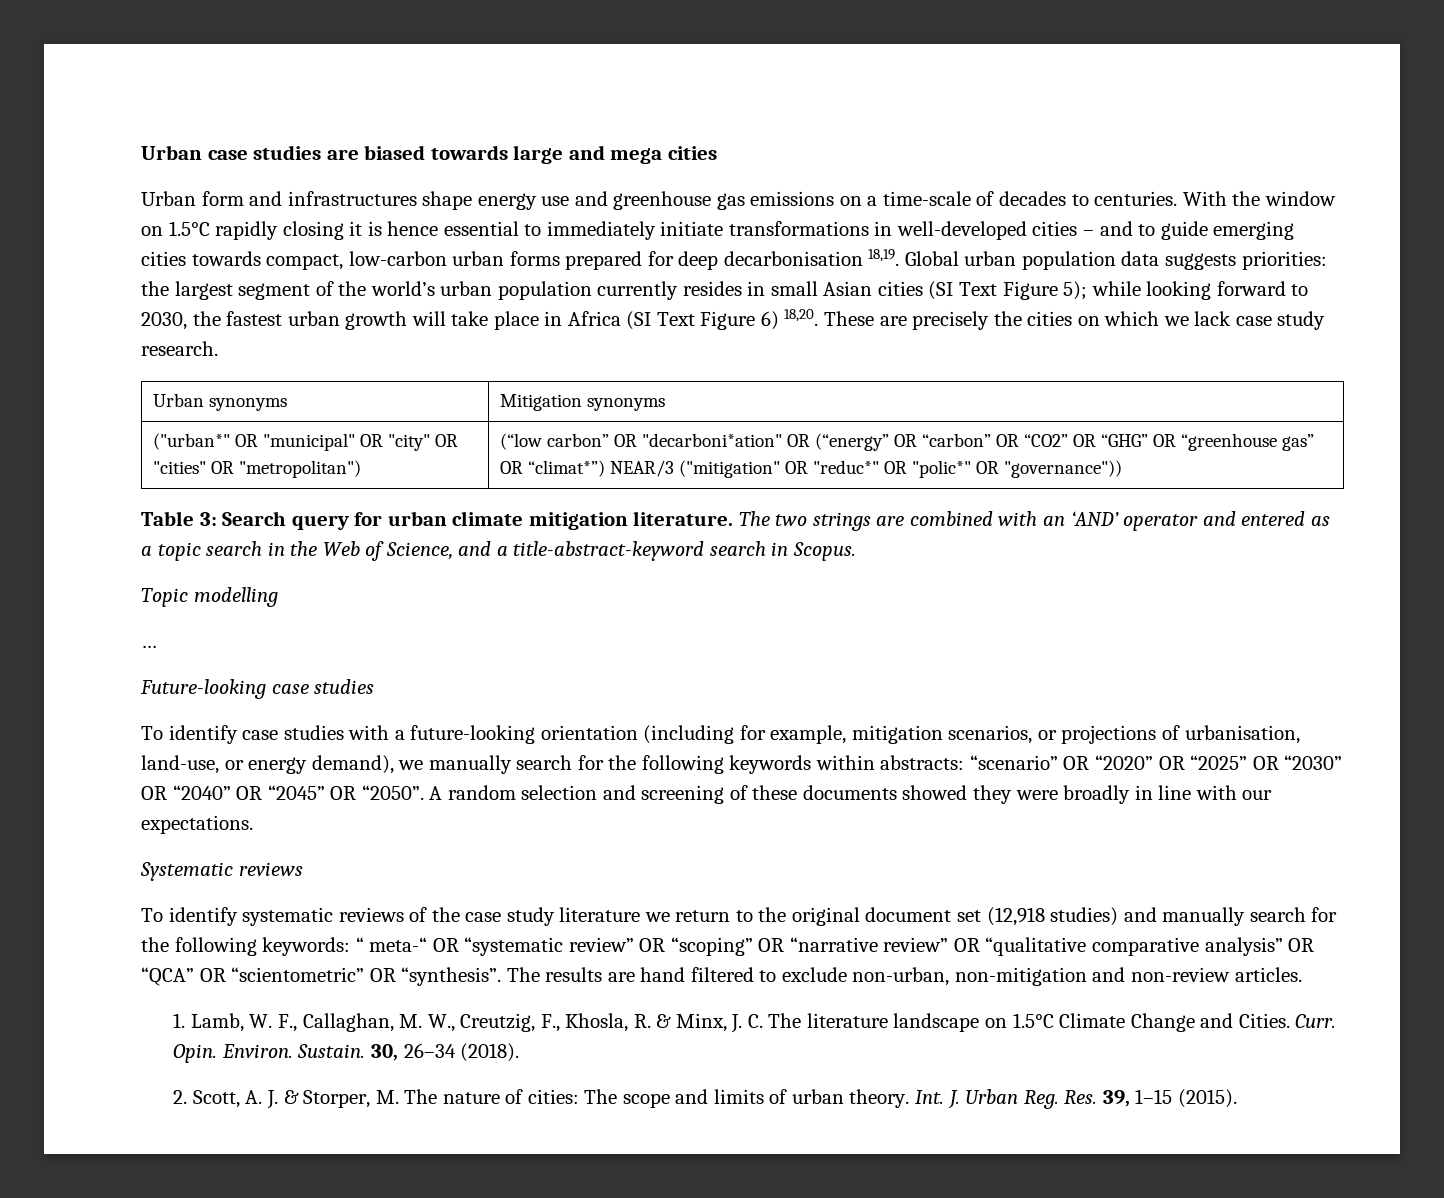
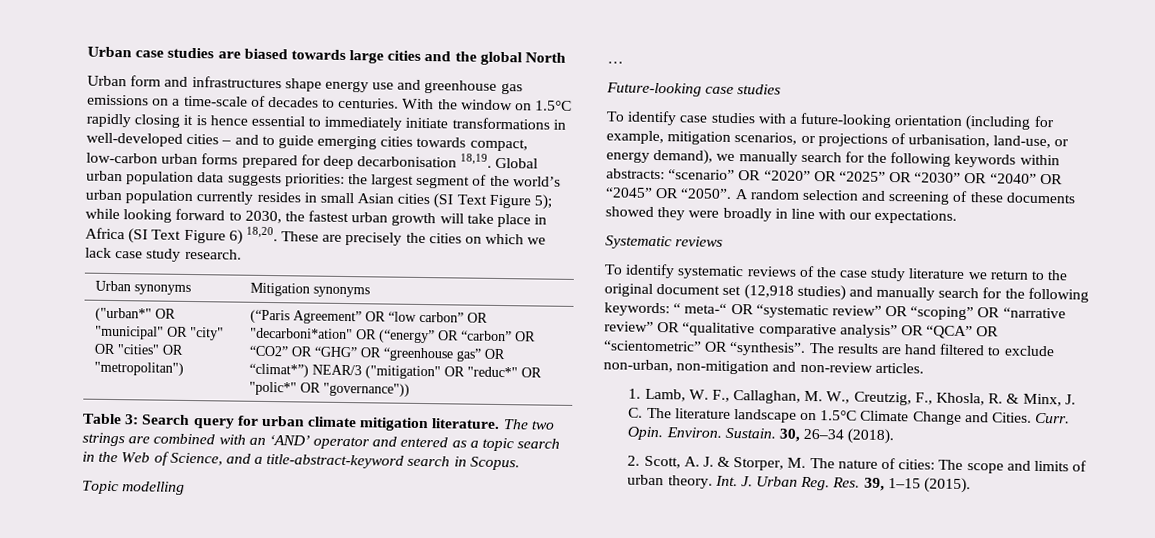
- Urban case studies are biased towards large and mega cities
+ Urban case studies are biased towards large cities and the global North
- ("urban*" OR "municipal" OR "city" OR "cities" OR "metropolitan") | (“low carbon” OR "decarboni*ation" OR (“energy” OR “carbon” OR “CO2” OR “GHG” OR “greenhouse gas” OR “climat*”) NEAR/3 ("mitigation" OR "reduc*" OR "polic*" OR "governance"))
+ ("urban*" OR "municipal" OR "city" OR "cities" OR "metropolitan") | (“Paris Agreement” OR “low carbon” OR "decarboni*ation" OR (“energy” OR “carbon” OR “CO2” OR “GHG” OR “greenhouse gas” OR “climat*”) NEAR/3 ("mitigation" OR "reduc*" OR "polic*" OR "governance"))

